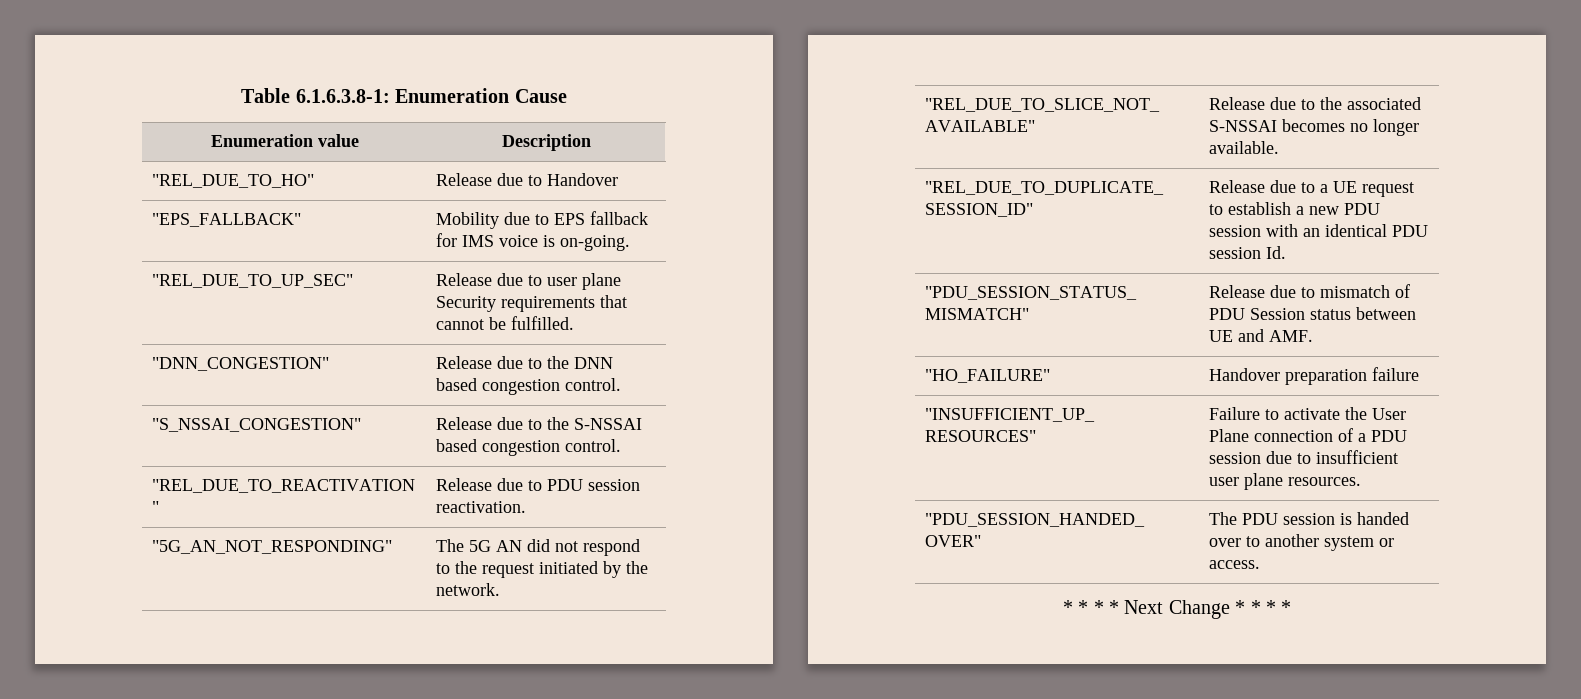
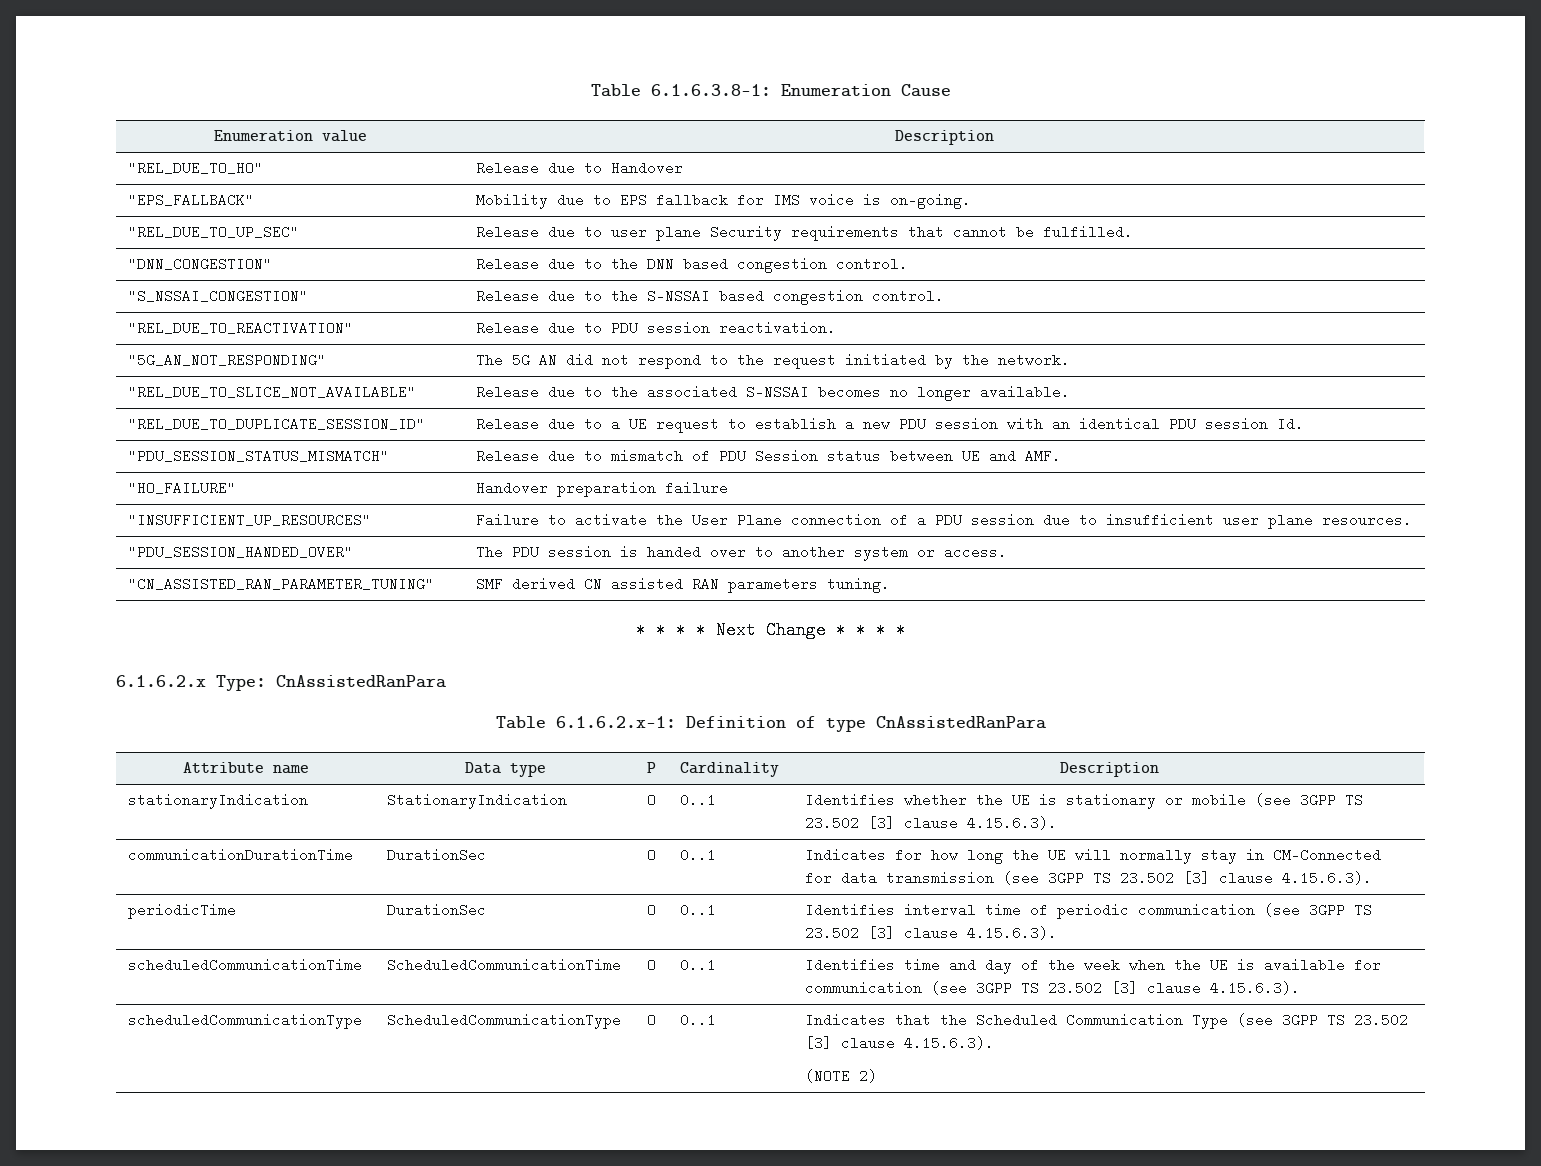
+ "CN_ASSISTED_RAN_PARAMETER_TUNING" | SMF derived CN assisted RAN parameters tuning.
+ 6.1.6.2.x Type: CnAssistedRanPara
+ Table 6.1.6.2.x-1: Definition of type CnAssistedRanPara
+ Attribute name | Data type | P | Cardinality | Description
+ stationaryIndication | StationaryIndication | O | 0..1 | Identifies whether the UE is stationary or mobile (see 3GPP TS 23.502 [3] clause 4.15.6.3).
+ communicationDurationTime | DurationSec | O | 0..1 | Indicates for how long the UE will normally stay in CM-Connected for data transmission (see 3GPP TS 23.502 [3] clause 4.15.6.3).
+ periodicTime | DurationSec | O | 0..1 | Identifies interval time of periodic communication (see 3GPP TS 23.502 [3] clause 4.15.6.3).
+ scheduledCommunicationTime | ScheduledCommunicationTime | O | 0..1 | Identifies time and day of the week when the UE is available for communication (see 3GPP TS 23.502 [3] clause 4.15.6.3).
+ scheduledCommunicationType | ScheduledCommunicationType | O | 0..1 | Indicates that the Scheduled Communication Type (see 3GPP TS 23.502 [3] clause 4.15.6.3).
+ (NOTE 2)

